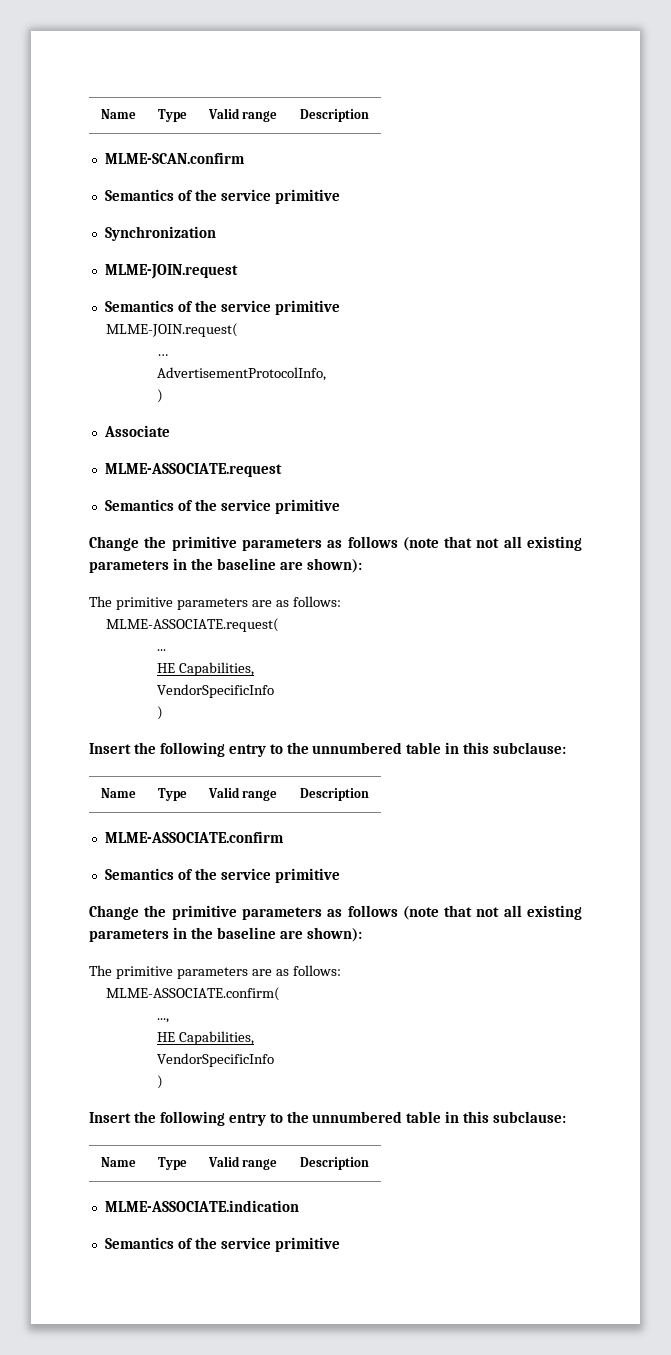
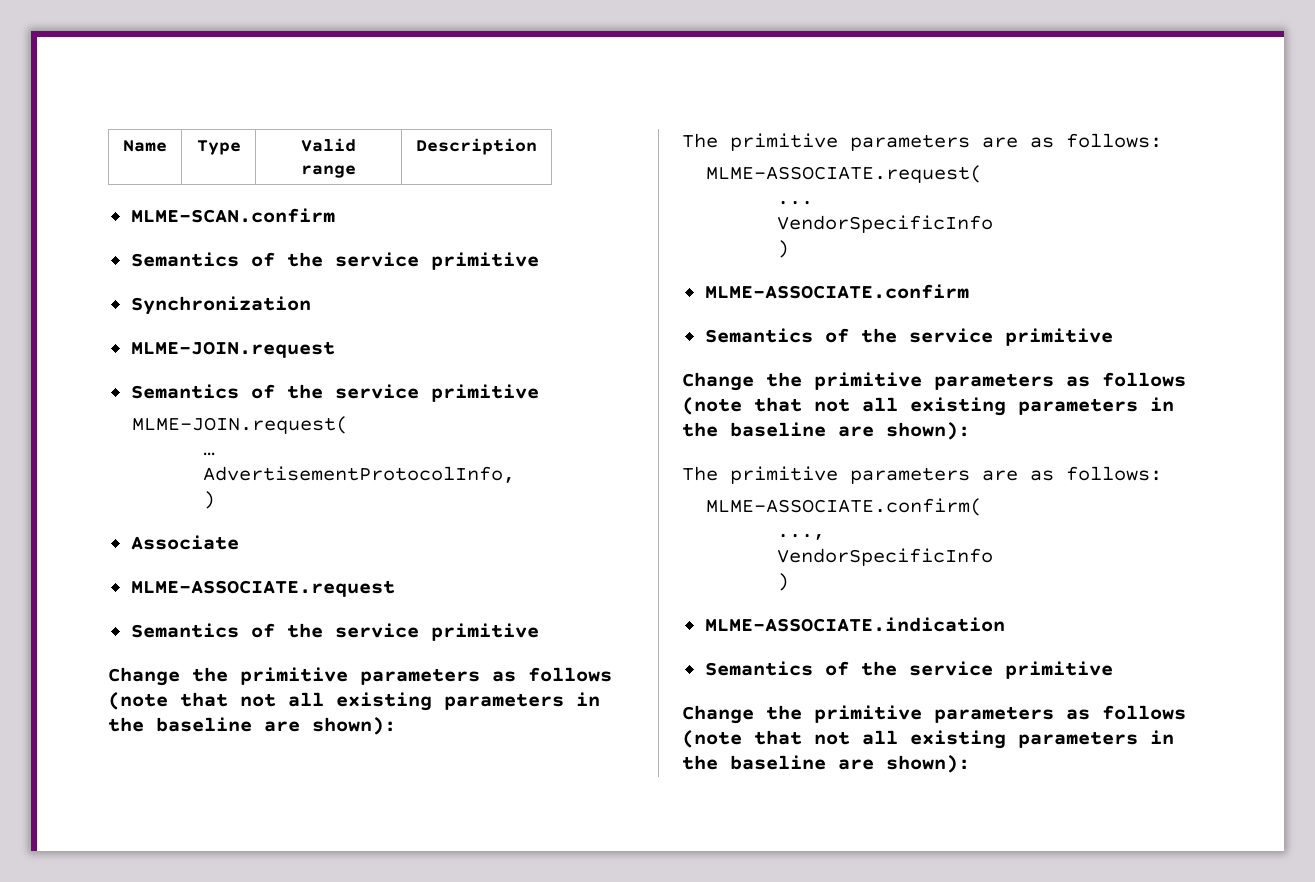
  MLME-ASSOCIATE.request(
  ...
- HE Capabilities,
  VendorSpecificInfo
  )
- Insert the following entry to the unnumbered table in this subclause:
- Name | Type | Valid range | Description
  ...,
- HE Capabilities,
  VendorSpecificInfo
  )
- Insert the following entry to the unnumbered table in this subclause:
- Name | Type | Valid range | Description
  MLME-ASSOCIATE.indication
  Semantics of the service primitive
+ Change the primitive parameters as follows (note that not all existing parameters in the baseline are shown):

